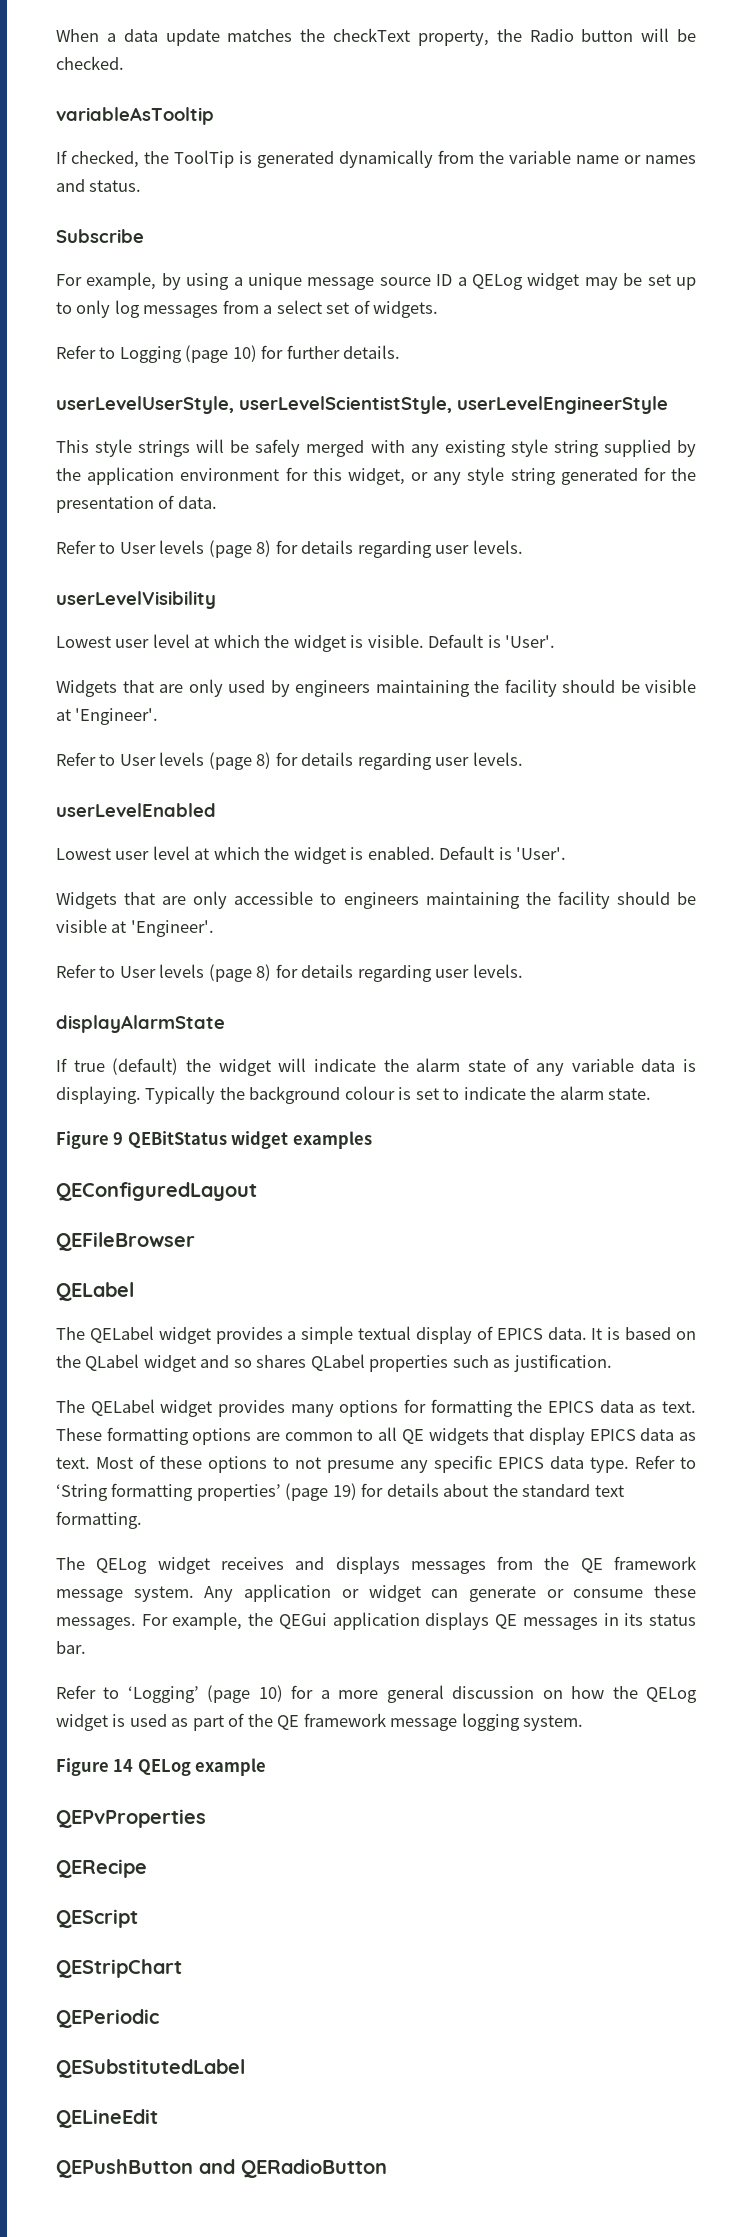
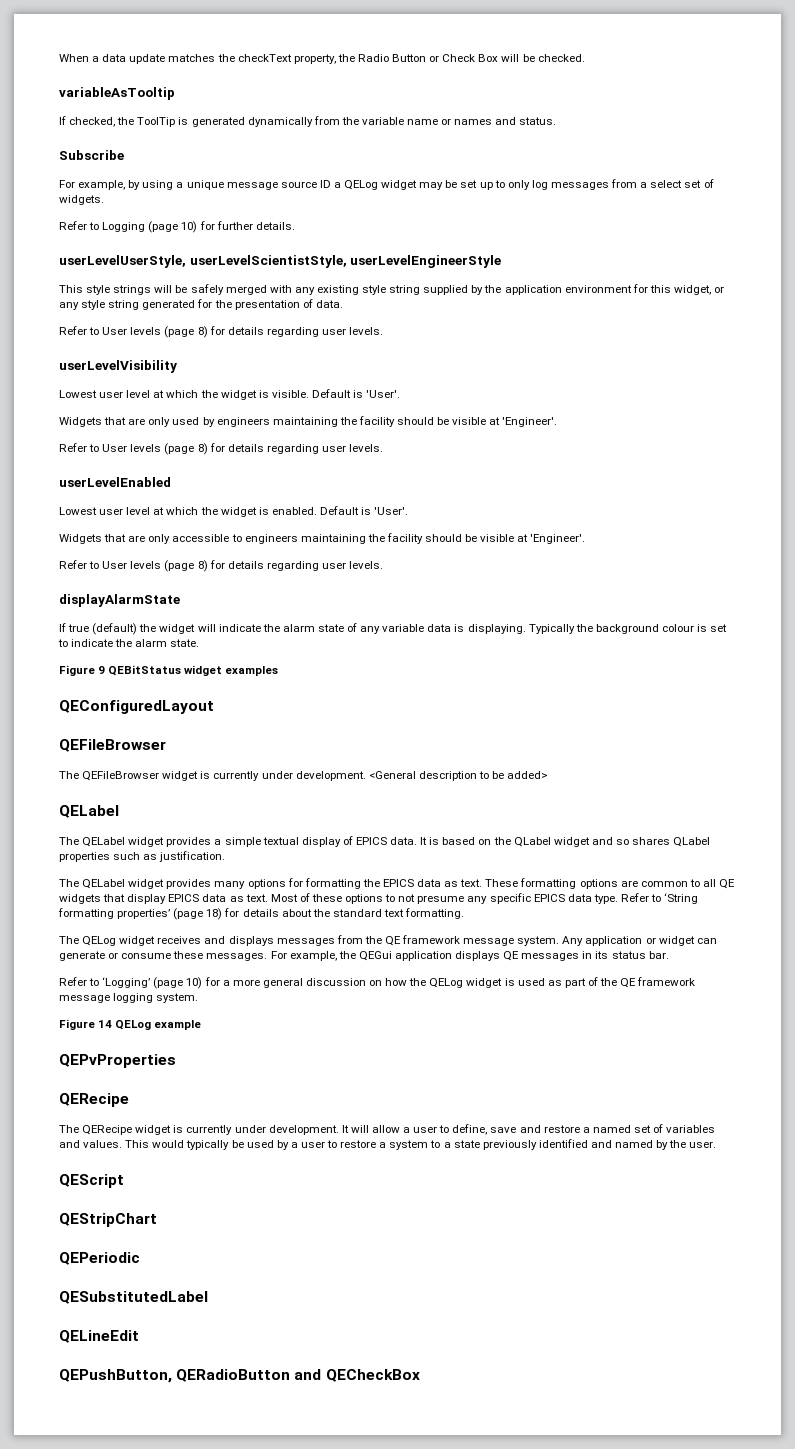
- When a data update matches the checkText property, the Radio button will be checked.
+ When a data update matches the checkText property, the Radio Button or Check Box will be checked.
+ The QEFileBrowser widget is currently under development. <General description to be added>
- Refer to ‘String formatting properties’ (page 19) for details about the standard text formatting.
+ Refer to ‘String formatting properties’ (page 18) for details about the standard text formatting.
+ The QERecipe widget is currently under development. It will allow a user to define, save and restore a named set of variables and values. This would typically be used by a user to restore a system to a state previously identified and named by the user.
- QEPushButton and QERadioButton
+ QEPushButton, QERadioButton and QECheckBox

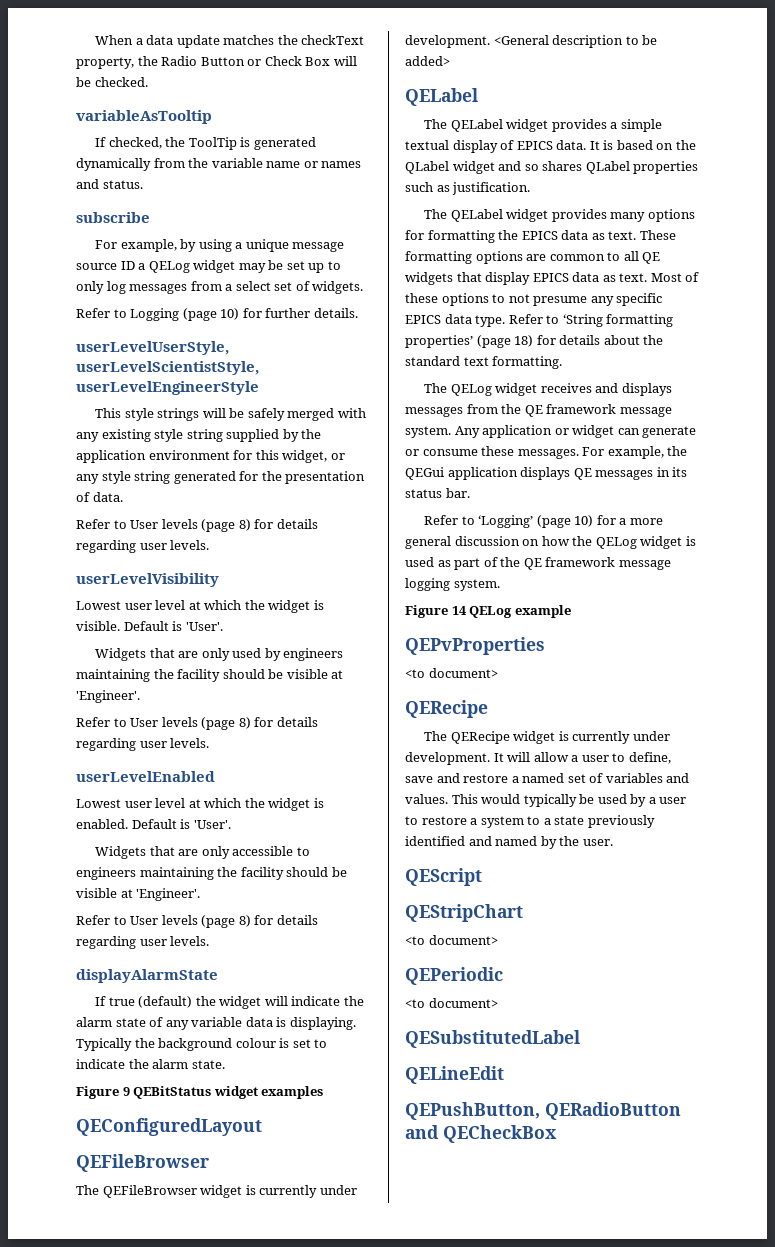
- Subscribe
+ subscribe
  QEPvProperties
+ <to document>
  QEStripChart
+ <to document>
  QEPeriodic
+ <to document>

